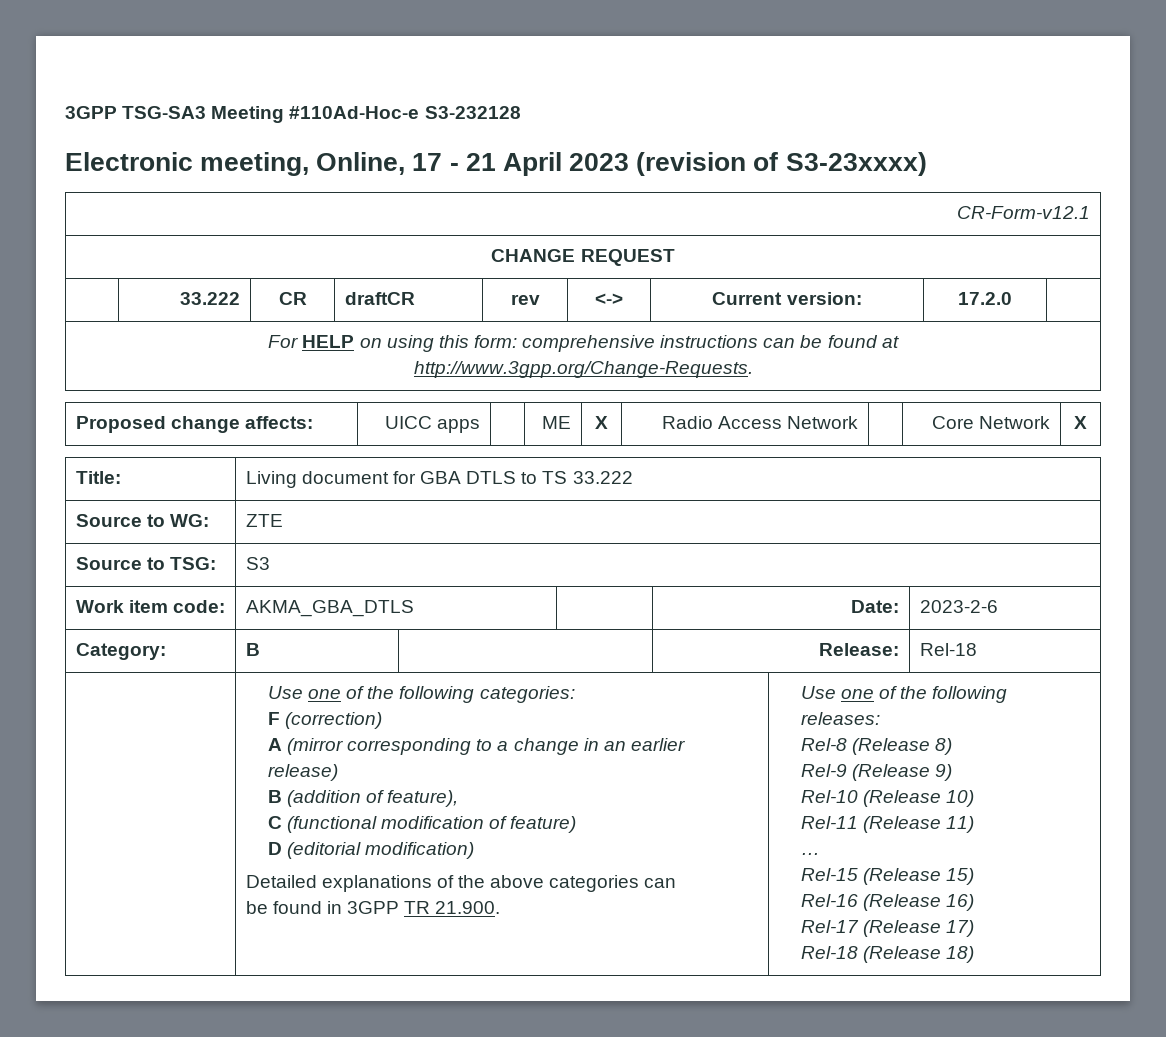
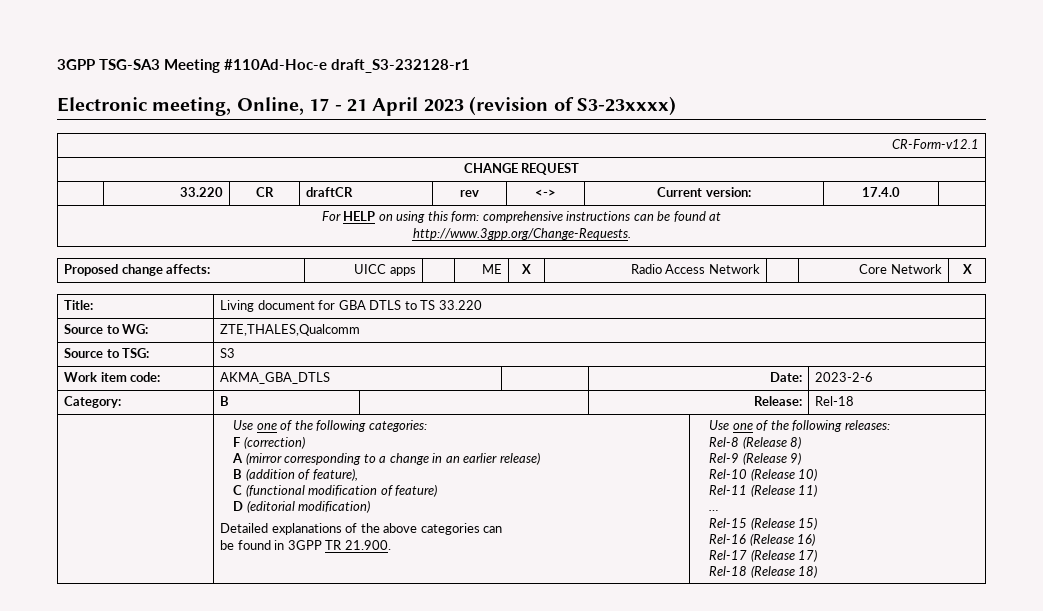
- 3GPP TSG-SA3 Meeting #110Ad-Hoc-e S3-232128
+ 3GPP TSG-SA3 Meeting #110Ad-Hoc-e draft_S3-232128-r1
- | 33.222 | CR | draftCR | rev | <-> | Current version: | 17.2.0 |
+ | 33.220 | CR | draftCR | rev | <-> | Current version: | 17.4.0 |
- Title: | Living document for GBA DTLS to TS 33.222
+ Title: | Living document for GBA DTLS to TS 33.220
- Source to WG: | ZTE
+ Source to WG: | ZTE,THALES,Qualcomm

